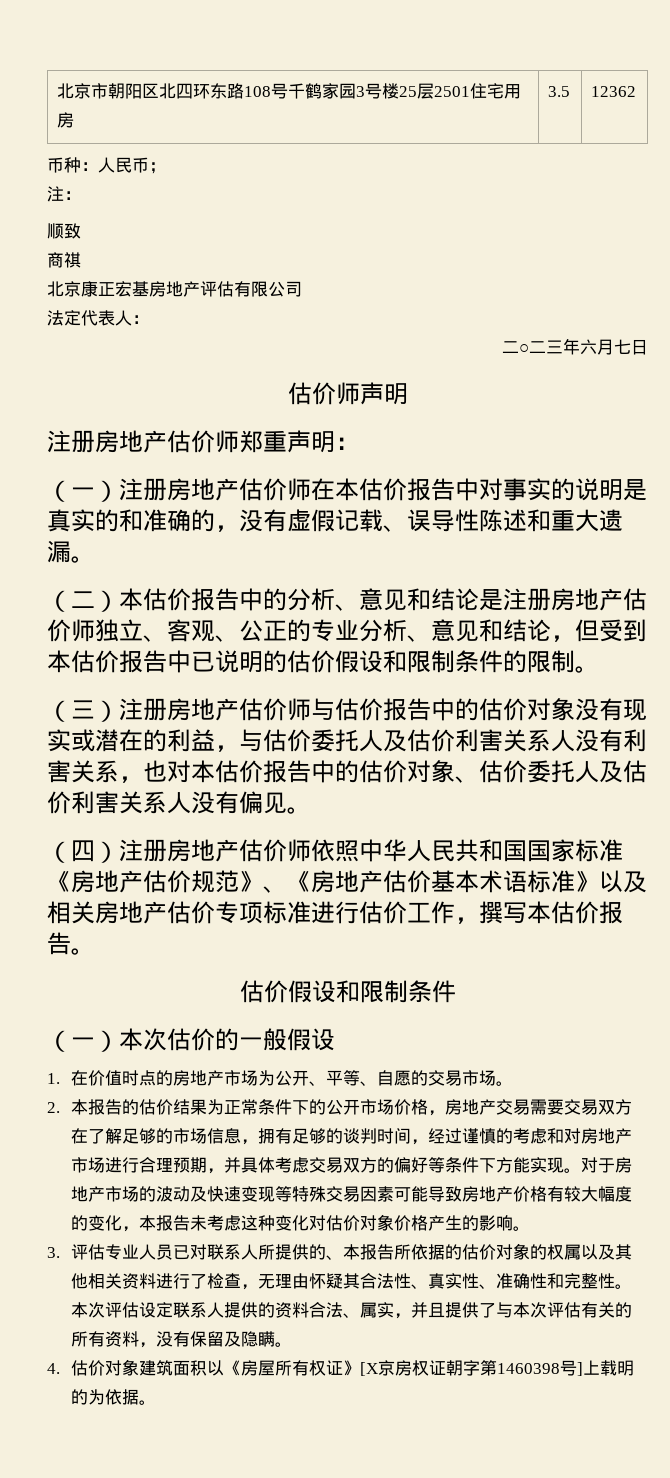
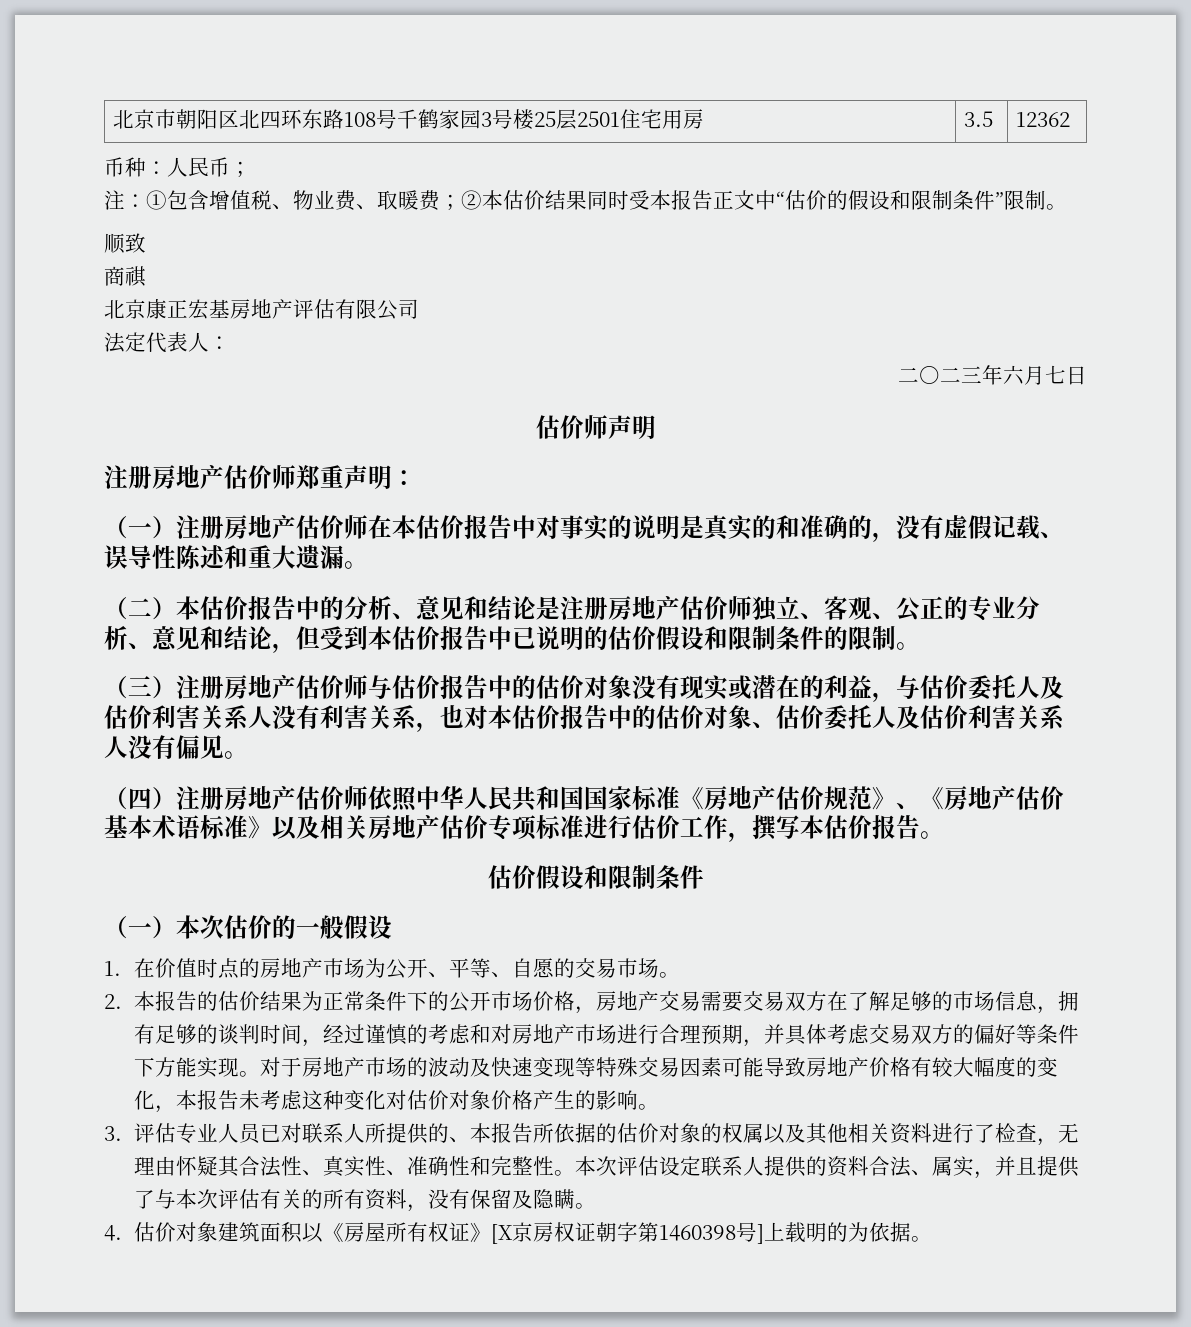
- 注：
+ 注：①包含增值税、物业费、取暖费；②本估价结果同时受本报告正文中“估价的假设和限制条件”限制。

